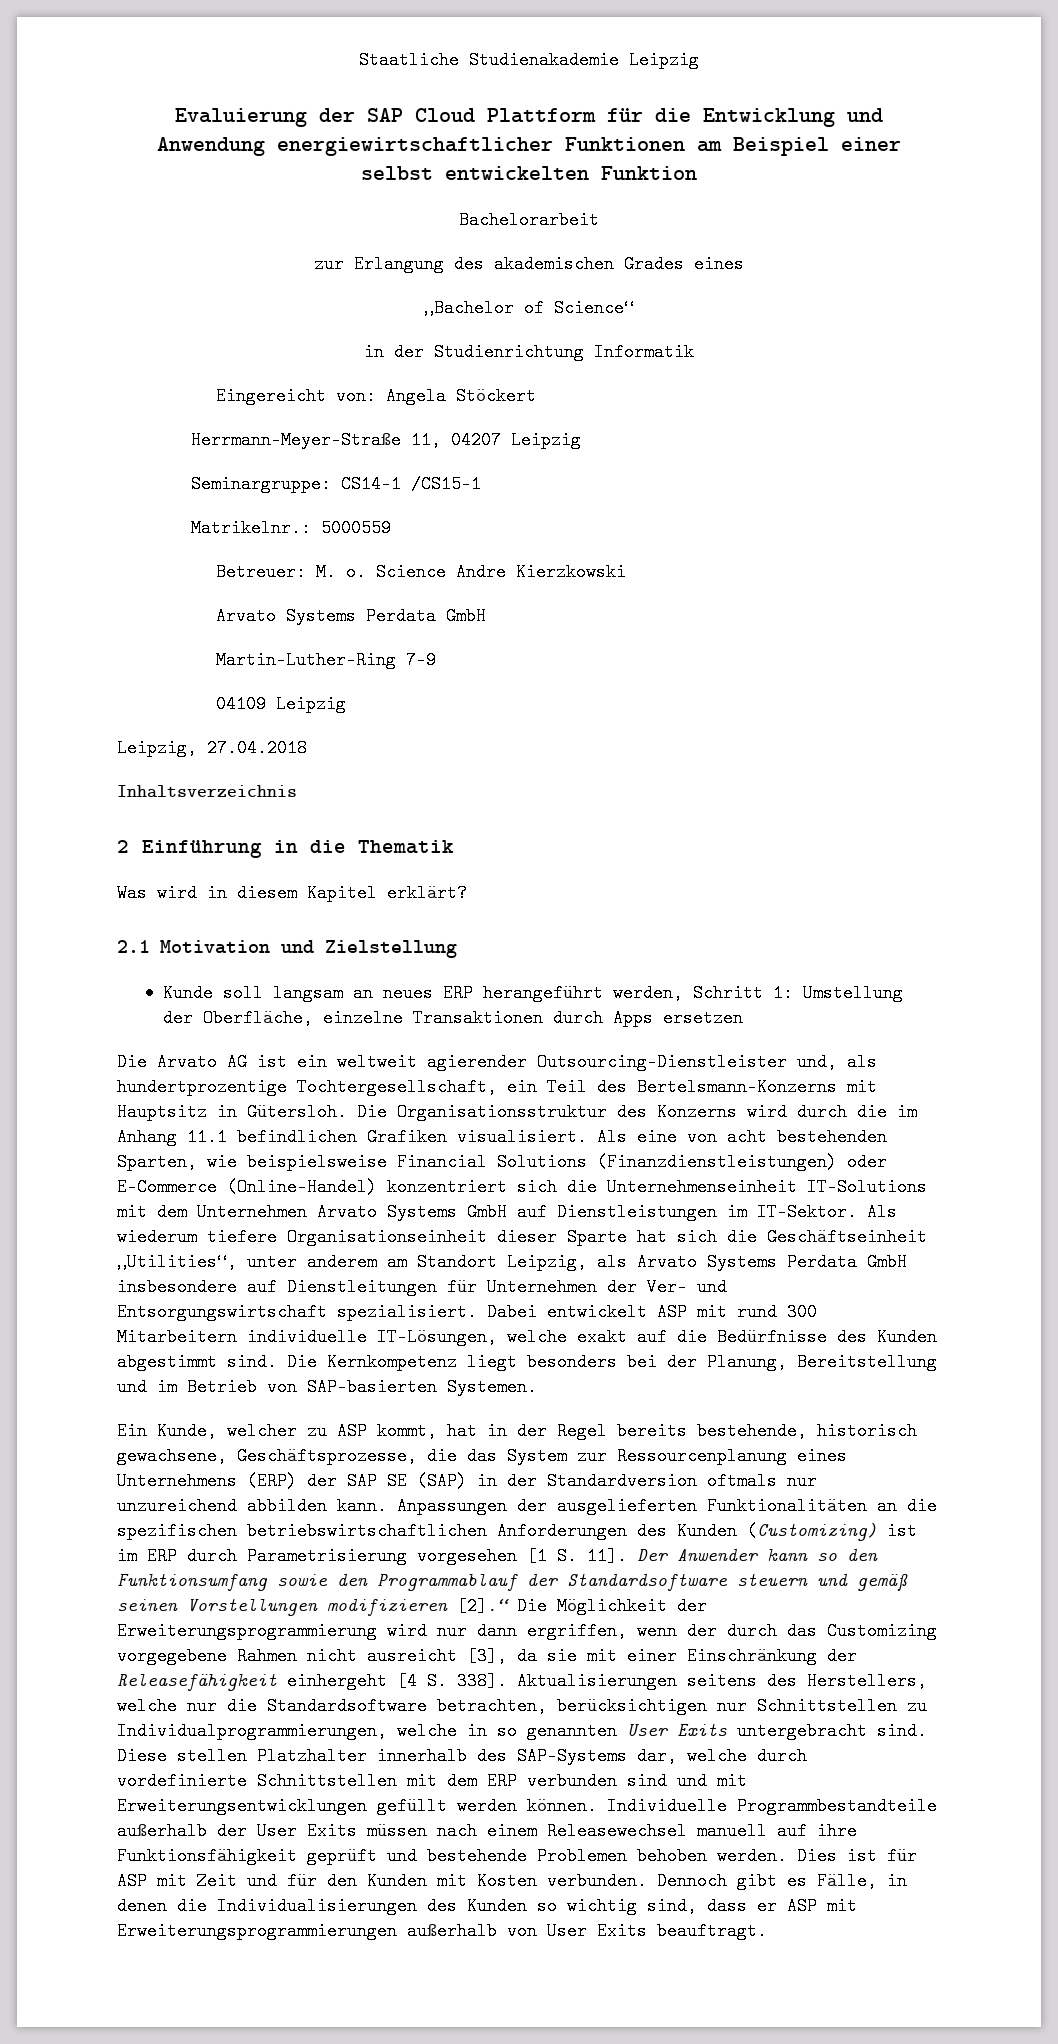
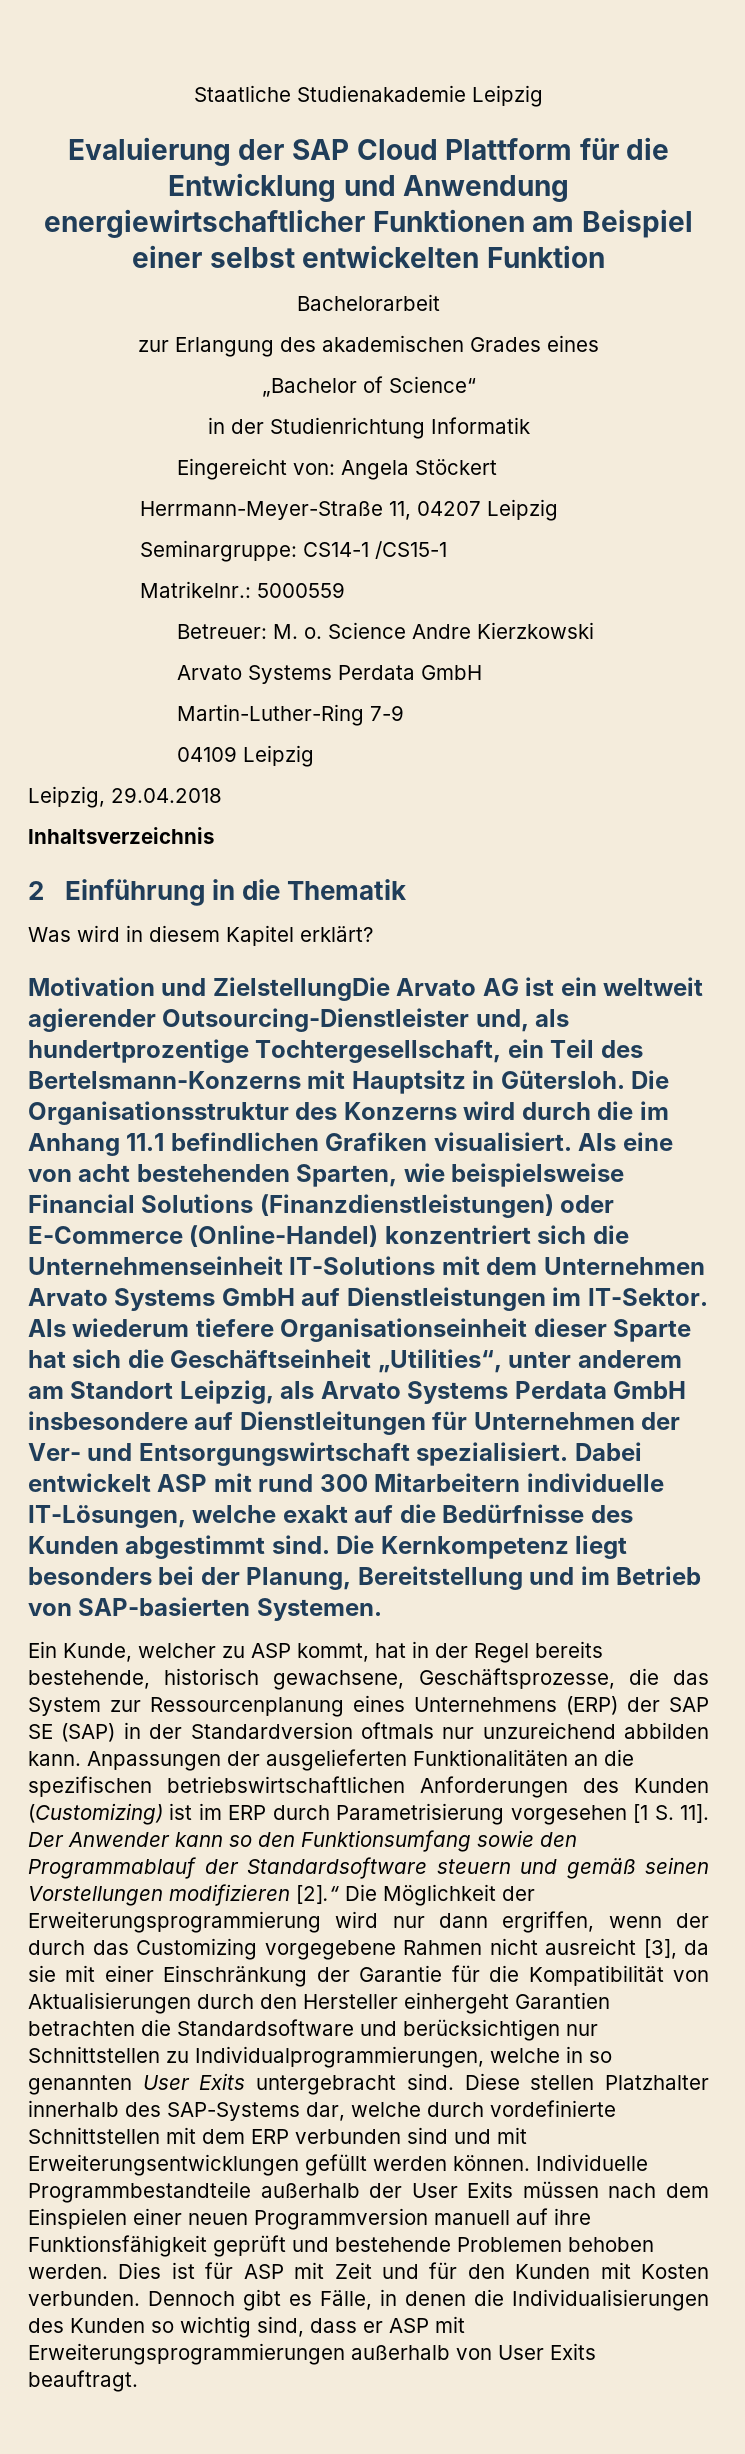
- Leipzig, 27.04.2018
+ Leipzig, 29.04.2018
- 2.1 Motivation und Zielstellung
- Kunde soll langsam an neues ERP herangeführt werden, Schritt 1: Umstellung der Oberfläche, einzelne Transaktionen durch Apps ersetzen
- Die Arvato AG ist ein weltweit agierender Outsourcing-Dienstleister und, als hundertprozentige Tochtergesellschaft, ein Teil des Bertelsmann-Konzerns mit Hauptsitz in Gütersloh.
+ Motivation und ZielstellungDie Arvato AG ist ein weltweit agierender Outsourcing-Dienstleister und, als hundertprozentige Tochtergesellschaft, ein Teil des Bertelsmann-Konzerns mit Hauptsitz in Gütersloh.
- Der Anwender kann so den Funktionsumfang sowie den Programmablauf der Standardsoftware steuern und gemäß seinen Vorstellungen modifizieren [2].“ Die Möglichkeit der Erweiterungsprogrammierung wird nur dann ergriffen, wenn der durch das Customizing vorgegebene Rahmen nicht ausreicht [3], da sie mit einer Einschränkung der Releasefähigkeit einhergeht [4 S. 338]. Aktualisierungen seitens des Herstellers, welche nur die Standardsoftware betrachten, berücksichtigen nur Schnittstellen zu Individualprogrammierungen, welche in so genannten User Exits untergebracht sind.
+ Der Anwender kann so den Funktionsumfang sowie den Programmablauf der Standardsoftware steuern und gemäß seinen Vorstellungen modifizieren [2].“ Die Möglichkeit der Erweiterungsprogrammierung wird nur dann ergriffen, wenn der durch das Customizing vorgegebene Rahmen nicht ausreicht [3], da sie mit einer Einschränkung der Garantie für die Kompatibilität von Aktualisierungen durch den Hersteller einhergeht Garantien betrachten die Standardsoftware und berücksichtigen nur Schnittstellen zu Individualprogrammierungen, welche in so genannten User Exits untergebracht sind.
- Individuelle Programmbestandteile außerhalb der User Exits müssen nach einem Releasewechsel manuell auf ihre Funktionsfähigkeit geprüft und bestehende Problemen behoben werden.
+ Individuelle Programmbestandteile außerhalb der User Exits müssen nach dem Einspielen einer neuen Programmversion manuell auf ihre Funktionsfähigkeit geprüft und bestehende Problemen behoben werden.

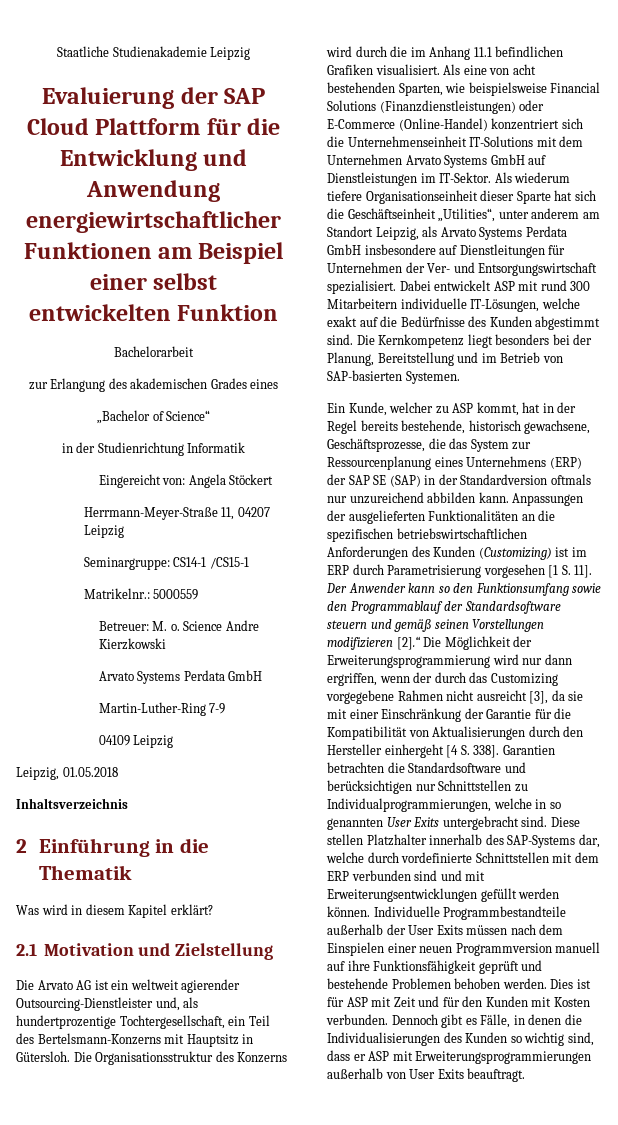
- Leipzig, 29.04.2018
+ Leipzig, 01.05.2018
- Motivation und ZielstellungDie Arvato AG ist ein weltweit agierender Outsourcing-Dienstleister und, als hundertprozentige Tochtergesellschaft, ein Teil des Bertelsmann-Konzerns mit Hauptsitz in Gütersloh.
+ 2.1 Motivation und Zielstellung
+ Die Arvato AG ist ein weltweit agierender Outsourcing-Dienstleister und, als hundertprozentige Tochtergesellschaft, ein Teil des Bertelsmann-Konzerns mit Hauptsitz in Gütersloh.
- Der Anwender kann so den Funktionsumfang sowie den Programmablauf der Standardsoftware steuern und gemäß seinen Vorstellungen modifizieren [2].“ Die Möglichkeit der Erweiterungsprogrammierung wird nur dann ergriffen, wenn der durch das Customizing vorgegebene Rahmen nicht ausreicht [3], da sie mit einer Einschränkung der Garantie für die Kompatibilität von Aktualisierungen durch den Hersteller einhergeht Garantien betrachten die Standardsoftware und berücksichtigen nur Schnittstellen zu Individualprogrammierungen, welche in so genannten User Exits untergebracht sind.
+ Der Anwender kann so den Funktionsumfang sowie den Programmablauf der Standardsoftware steuern und gemäß seinen Vorstellungen modifizieren [2].“ Die Möglichkeit der Erweiterungsprogrammierung wird nur dann ergriffen, wenn der durch das Customizing vorgegebene Rahmen nicht ausreicht [3], da sie mit einer Einschränkung der Garantie für die Kompatibilität von Aktualisierungen durch den Hersteller einhergeht [4 S. 338]. Garantien betrachten die Standardsoftware und berücksichtigen nur Schnittstellen zu Individualprogrammierungen, welche in so genannten User Exits untergebracht sind.

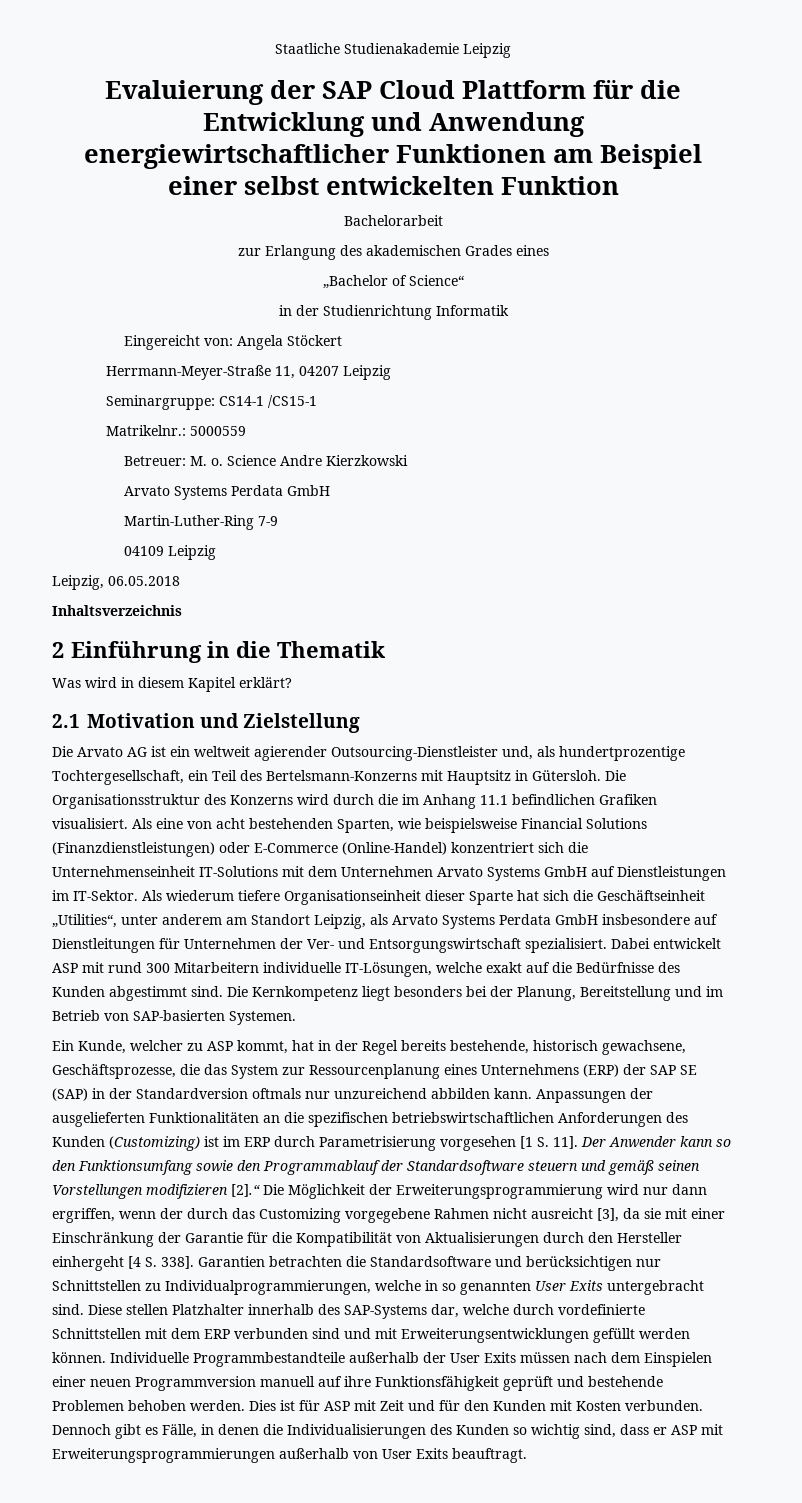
- Leipzig, 01.05.2018
+ Leipzig, 06.05.2018

